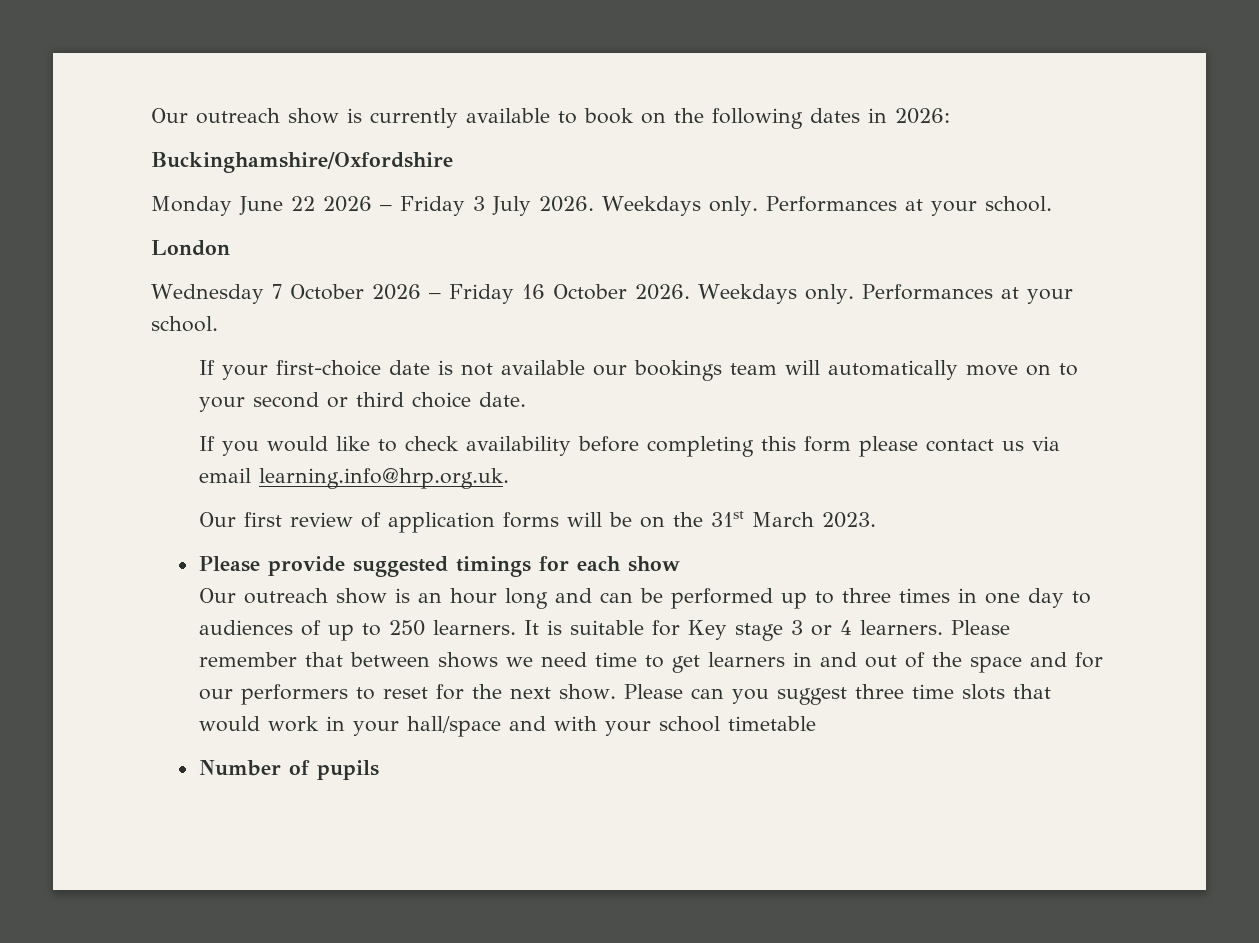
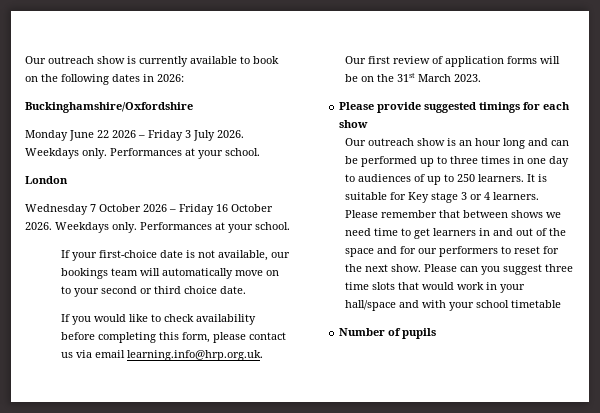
- If your first-choice date is not available our bookings team will automatically move on to your second or third choice date.
+ If your first-choice date is not available, our bookings team will automatically move on to your second or third choice date.
- If you would like to check availability before completing this form please contact us via email learning.info@hrp.org.uk.
+ If you would like to check availability before completing this form, please contact us via email learning.info@hrp.org.uk.

